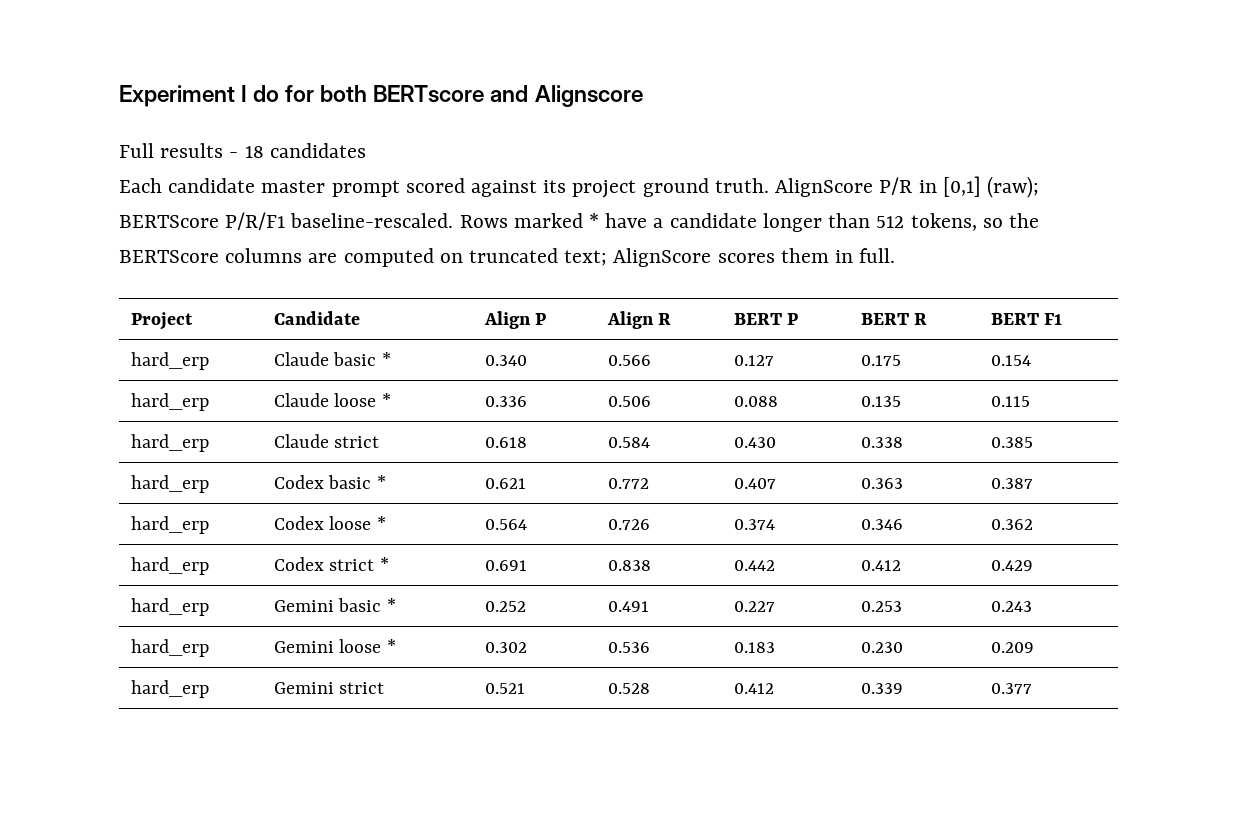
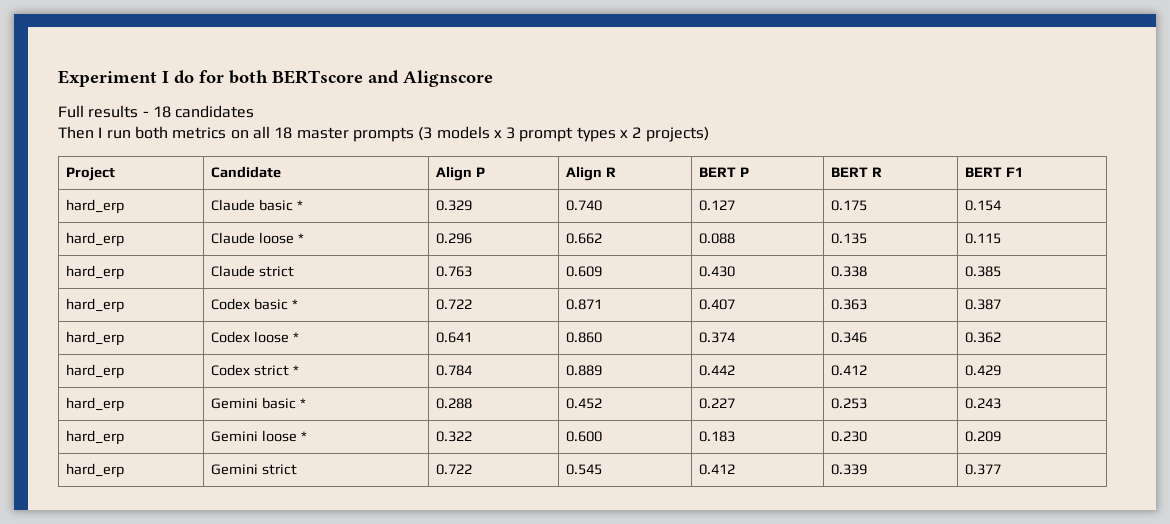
- Each candidate master prompt scored against its project ground truth. AlignScore P/R in [0,1] (raw); BERTScore P/R/F1 baseline-rescaled. Rows marked * have a candidate longer than 512 tokens, so the BERTScore columns are computed on truncated text; AlignScore scores them in full.
+ Then I run both metrics on all 18 master prompts (3 models x 3 prompt types x 2 projects)
- hard_erp | Claude basic * | 0.340 | 0.566 | 0.127 | 0.175 | 0.154
+ hard_erp | Claude basic * | 0.329 | 0.740 | 0.127 | 0.175 | 0.154
- hard_erp | Claude loose * | 0.336 | 0.506 | 0.088 | 0.135 | 0.115
+ hard_erp | Claude loose * | 0.296 | 0.662 | 0.088 | 0.135 | 0.115
- hard_erp | Claude strict | 0.618 | 0.584 | 0.430 | 0.338 | 0.385
+ hard_erp | Claude strict | 0.763 | 0.609 | 0.430 | 0.338 | 0.385
- hard_erp | Codex basic * | 0.621 | 0.772 | 0.407 | 0.363 | 0.387
+ hard_erp | Codex basic * | 0.722 | 0.871 | 0.407 | 0.363 | 0.387
- hard_erp | Codex loose * | 0.564 | 0.726 | 0.374 | 0.346 | 0.362
+ hard_erp | Codex loose * | 0.641 | 0.860 | 0.374 | 0.346 | 0.362
- hard_erp | Codex strict * | 0.691 | 0.838 | 0.442 | 0.412 | 0.429
+ hard_erp | Codex strict * | 0.784 | 0.889 | 0.442 | 0.412 | 0.429
- hard_erp | Gemini basic * | 0.252 | 0.491 | 0.227 | 0.253 | 0.243
+ hard_erp | Gemini basic * | 0.288 | 0.452 | 0.227 | 0.253 | 0.243
- hard_erp | Gemini loose * | 0.302 | 0.536 | 0.183 | 0.230 | 0.209
+ hard_erp | Gemini loose * | 0.322 | 0.600 | 0.183 | 0.230 | 0.209
- hard_erp | Gemini strict | 0.521 | 0.528 | 0.412 | 0.339 | 0.377
+ hard_erp | Gemini strict | 0.722 | 0.545 | 0.412 | 0.339 | 0.377

